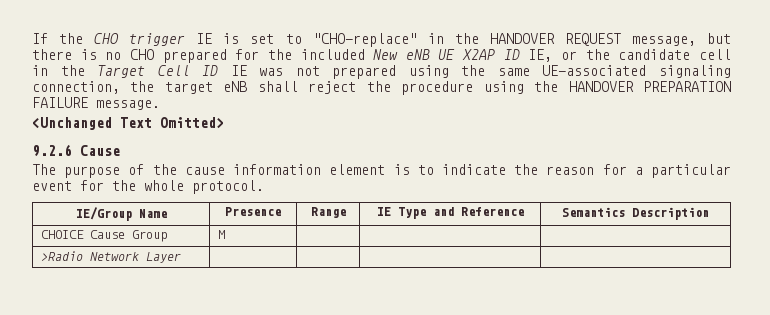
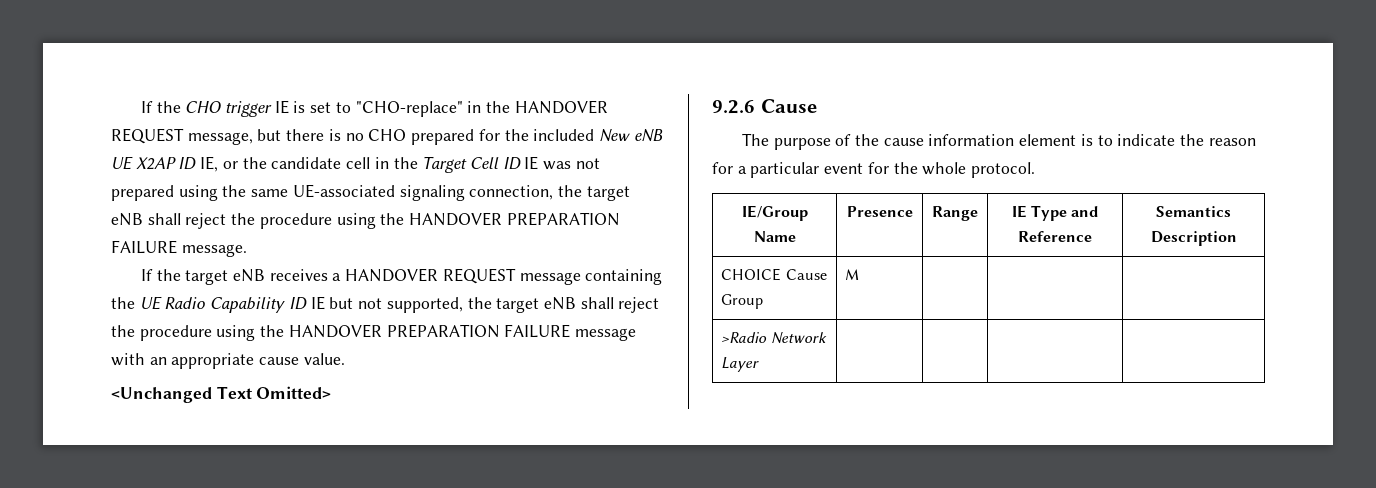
+ If the target eNB receives a HANDOVER REQUEST message containing the UE Radio Capability ID IE but not supported, the target eNB shall reject the procedure using the HANDOVER PREPARATION FAILURE message with an appropriate cause value.

